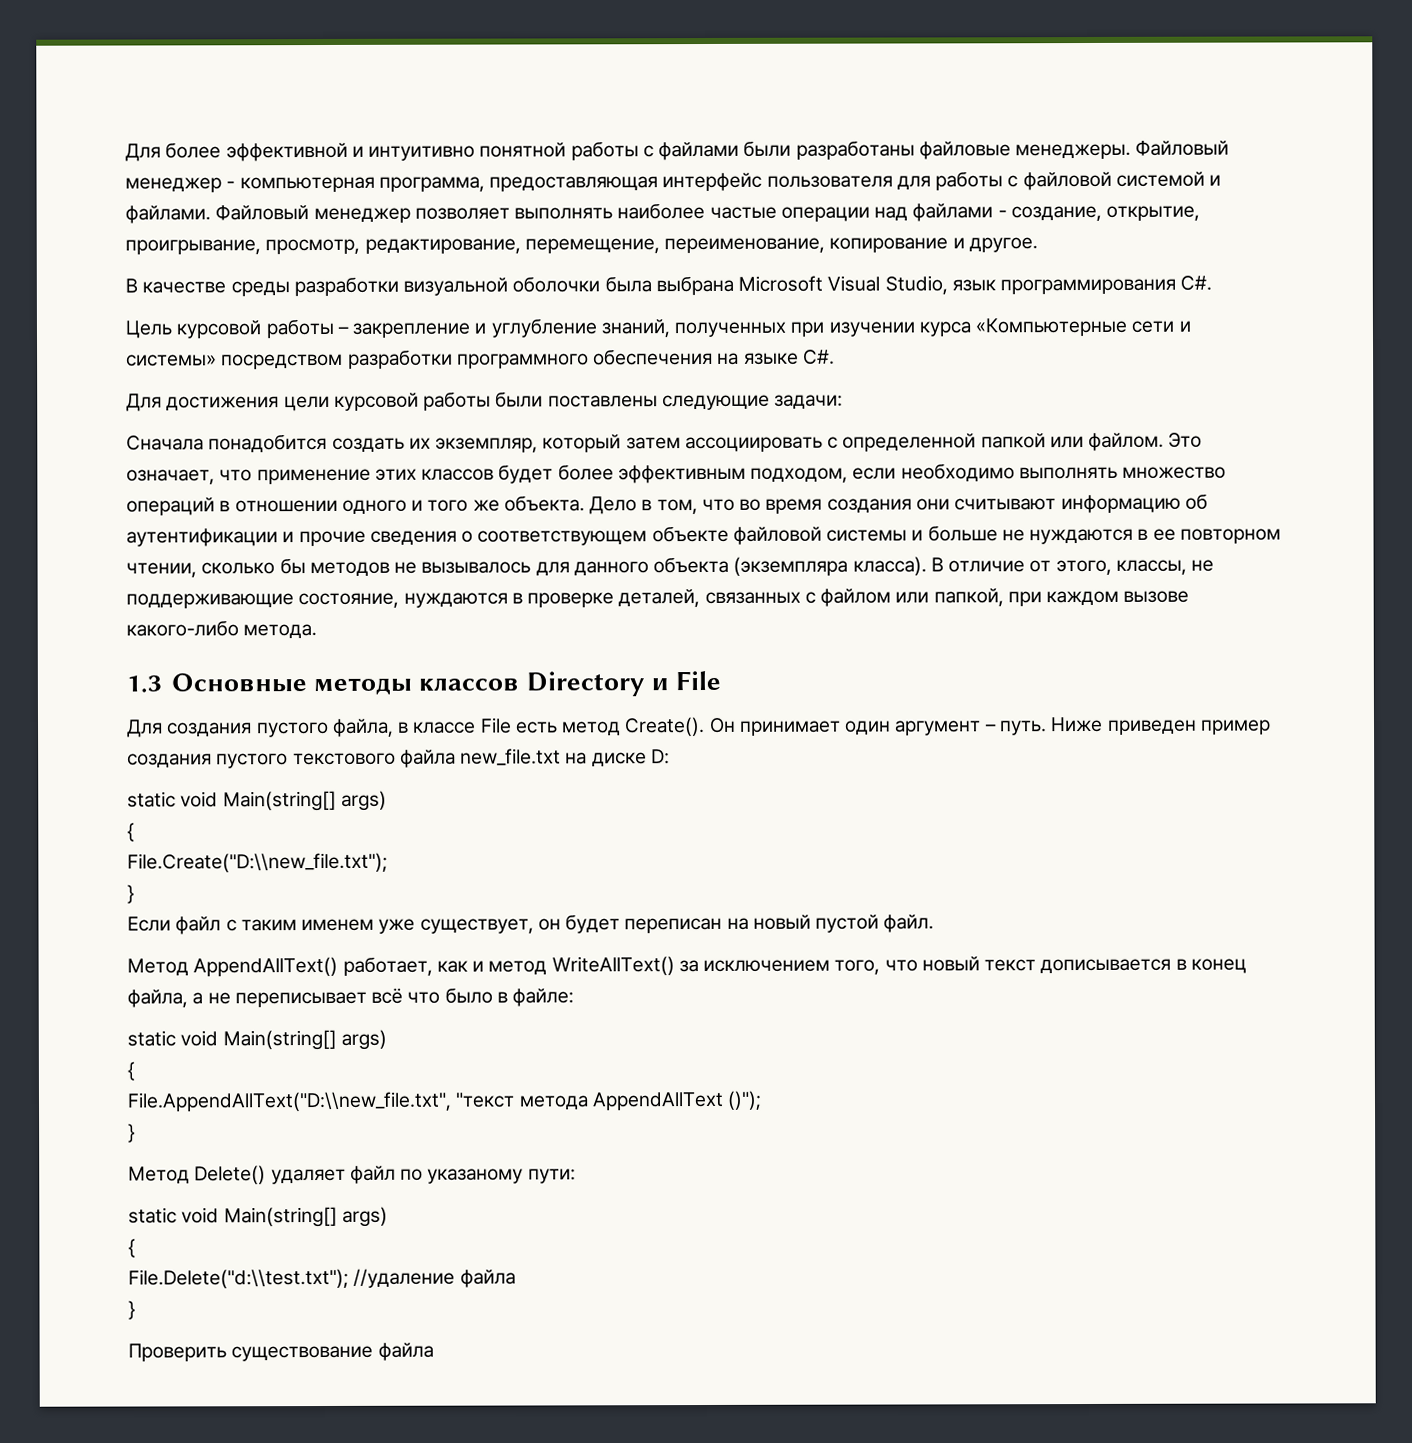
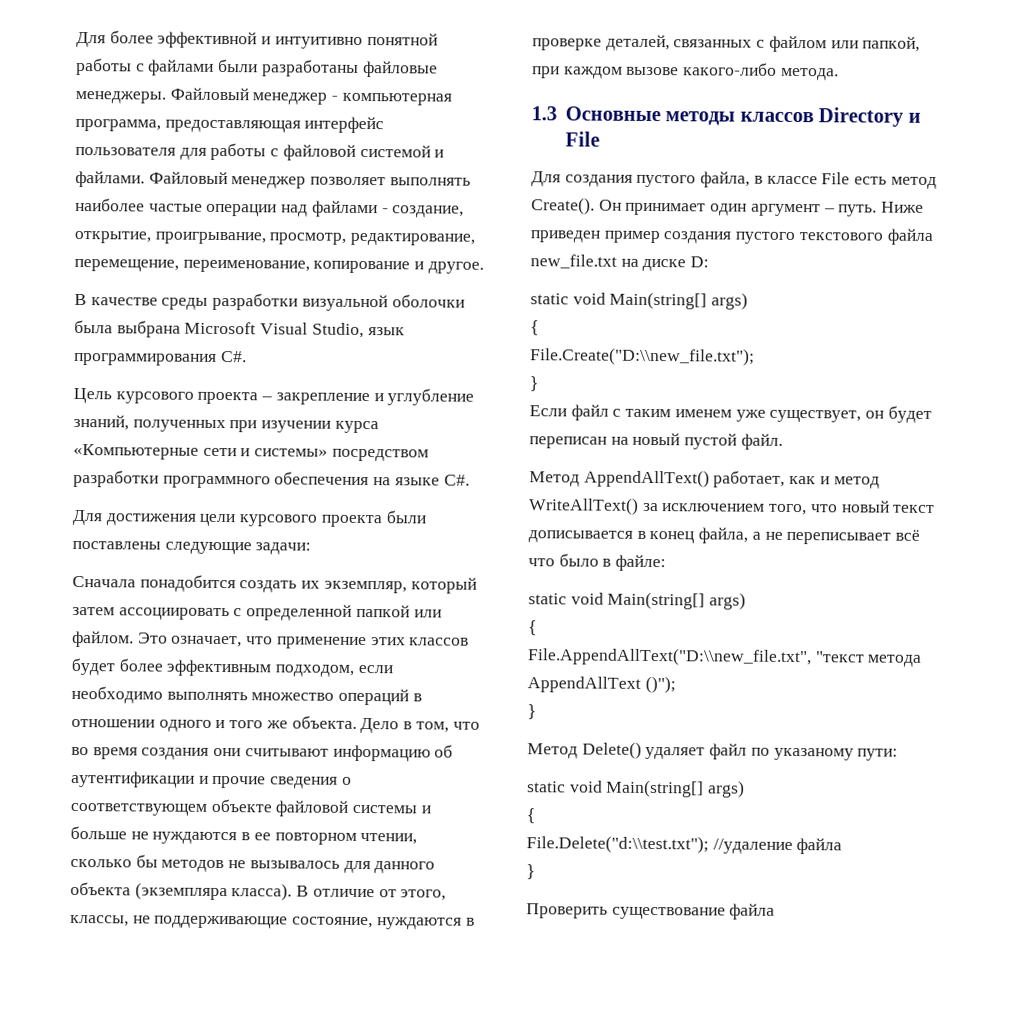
- Цель курсовой работы – закрепление и углубление знаний, полученных при изучении курса «Компьютерные сети и системы» посредством разработки программного обеспечения на языке С#.
+ Цель курсового проекта – закрепление и углубление знаний, полученных при изучении курса «Компьютерные сети и системы» посредством разработки программного обеспечения на языке С#.
- Для достижения цели курсовой работы были поставлены следующие задачи:
+ Для достижения цели курсового проекта были поставлены следующие задачи:

